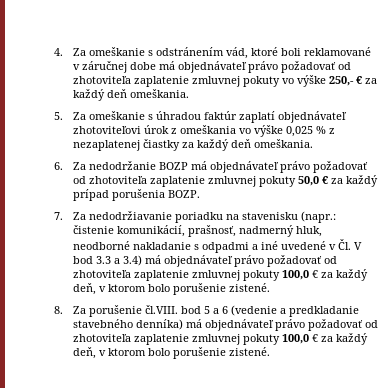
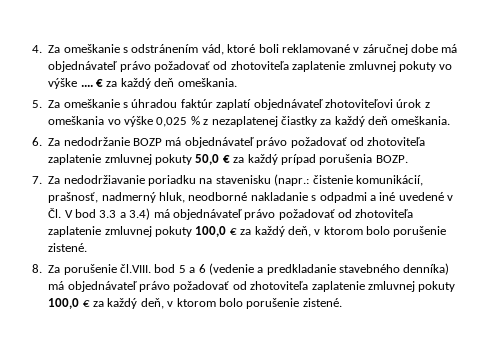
- 4. Za omeškanie s odstránením vád, ktoré boli reklamované v záručnej dobe má objednávateľ právo požadovať od zhotoviteľa zaplatenie zmluvnej pokuty vo výške 250,- € za každý deň omeškania.
+ 4. Za omeškanie s odstránením vád, ktoré boli reklamované v záručnej dobe má objednávateľ právo požadovať od zhotoviteľa zaplatenie zmluvnej pokuty vo výške .... € za každý deň omeškania.

